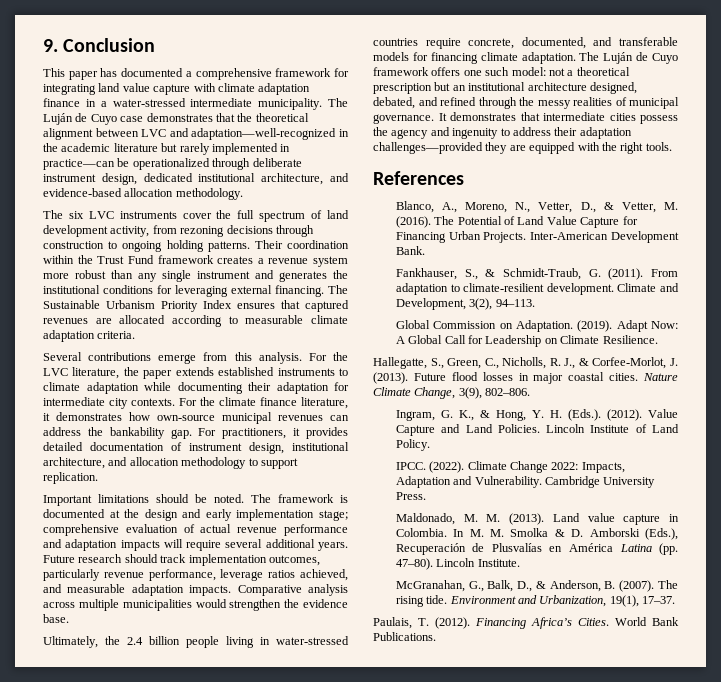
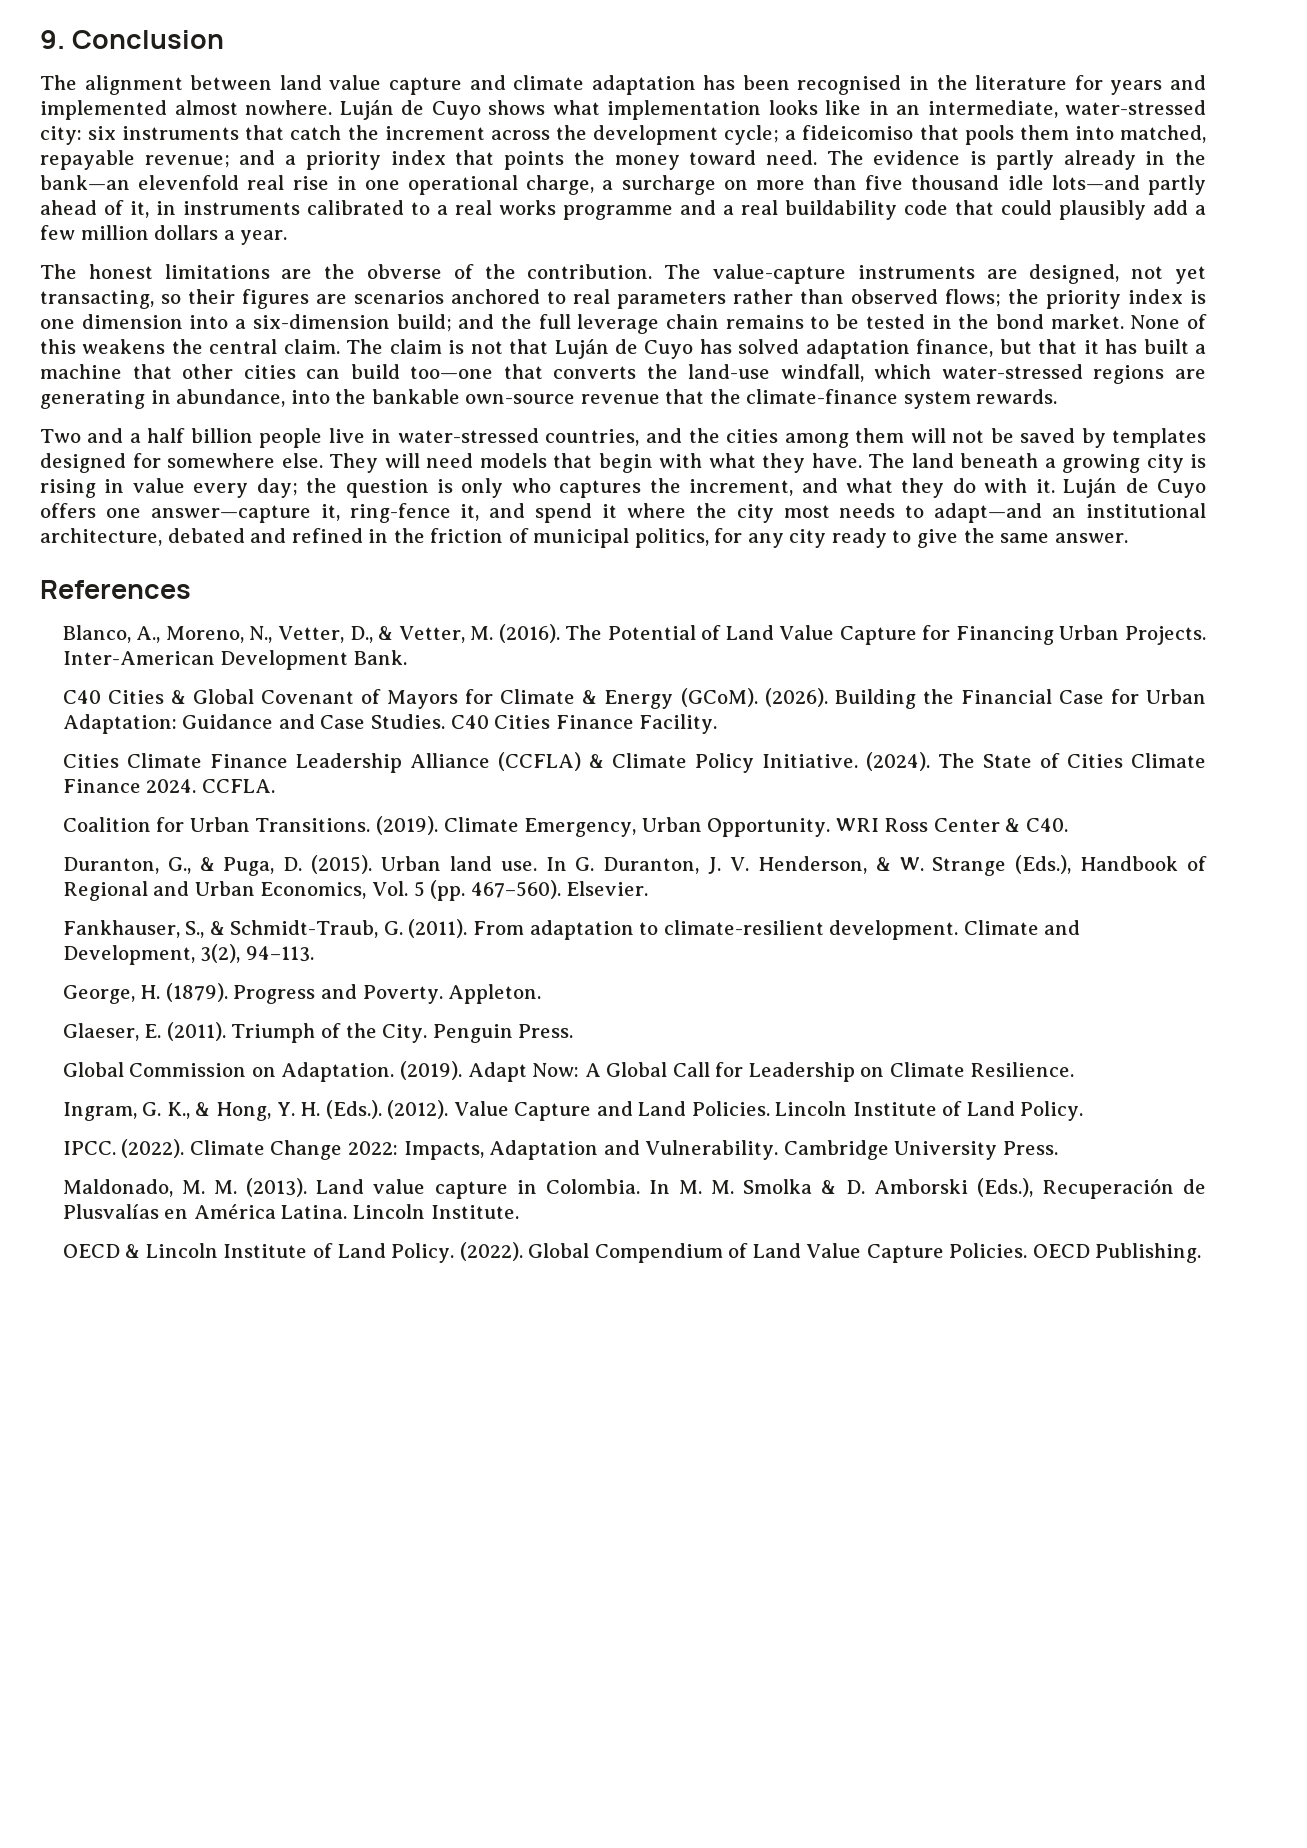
- This paper has documented a comprehensive framework for integrating land value capture with climate adaptation finance in a water-stressed intermediate municipality. The Luján de Cuyo case demonstrates that the theoretical alignment between LVC and adaptation—well-recognized in the academic literature but rarely implemented in practice—can be operationalized through deliberate instrument design, dedicated institutional architecture, and evidence-based allocation methodology.
- The six LVC instruments cover the full spectrum of land development activity, from rezoning decisions through construction to ongoing holding patterns. Their coordination within the Trust Fund framework creates a revenue system more robust than any single instrument and generates the institutional conditions for leveraging external financing. The Sustainable Urbanism Priority Index ensures that captured revenues are allocated according to measurable climate adaptation criteria.
- Several contributions emerge from this analysis. For the LVC literature, the paper extends established instruments to climate adaptation while documenting their adaptation for intermediate city contexts. For the climate finance literature, it demonstrates how own-source municipal revenues can address the bankability gap. For practitioners, it provides detailed documentation of instrument design, institutional architecture, and allocation methodology to support replication.
- Important limitations should be noted. The framework is documented at the design and early implementation stage; comprehensive evaluation of actual revenue performance and adaptation impacts will require several additional years. Future research should track implementation outcomes, particularly revenue performance, leverage ratios achieved, and measurable adaptation impacts. Comparative analysis across multiple municipalities would strengthen the evidence base.
- Ultimately, the 2.4 billion people living in water-stressed countries require concrete, documented, and transferable models for financing climate adaptation. The Luján de Cuyo framework offers one such model: not a theoretical prescription but an institutional architecture designed, debated, and refined through the messy realities of municipal governance. It demonstrates that intermediate cities possess the agency and ingenuity to address their adaptation challenges—provided they are equipped with the right tools.
+ The alignment between land value capture and climate adaptation has been recognised in the literature for years and implemented almost nowhere. Luján de Cuyo shows what implementation looks like in an intermediate, water-stressed city: six instruments that catch the increment across the development cycle; a fideicomiso that pools them into matched, repayable revenue; and a priority index that points the money toward need. The evidence is partly already in the bank—an elevenfold real rise in one operational charge, a surcharge on more than five thousand idle lots—and partly ahead of it, in instruments calibrated to a real works programme and a real buildability code that could plausibly add a few million dollars a year.
+ The honest limitations are the obverse of the contribution. The value-capture instruments are designed, not yet transacting, so their figures are scenarios anchored to real parameters rather than observed flows; the priority index is one dimension into a six-dimension build; and the full leverage chain remains to be tested in the bond market. None of this weakens the central claim. The claim is not that Luján de Cuyo has solved adaptation finance, but that it has built a machine that other cities can build too—one that converts the land-use windfall, which water-stressed regions are generating in abundance, into the bankable own-source revenue that the climate-finance system rewards.
+ Two and a half billion people live in water-stressed countries, and the cities among them will not be saved by templates designed for somewhere else. They will need models that begin with what they have. The land beneath a growing city is rising in value every day; the question is only who captures the increment, and what they do with it. Luján de Cuyo offers one answer—capture it, ring-fence it, and spend it where the city most needs to adapt—and an institutional architecture, debated and refined in the friction of municipal politics, for any city ready to give the same answer.
+ C40 Cities & Global Covenant of Mayors for Climate & Energy (GCoM). (2026). Building the Financial Case for Urban Adaptation: Guidance and Case Studies. C40 Cities Finance Facility.
+ Cities Climate Finance Leadership Alliance (CCFLA) & Climate Policy Initiative. (2024). The State of Cities Climate Finance 2024. CCFLA.
+ Coalition for Urban Transitions. (2019). Climate Emergency, Urban Opportunity. WRI Ross Center & C40.
+ Duranton, G., & Puga, D. (2015). Urban land use. In G. Duranton, J. V. Henderson, & W. Strange (Eds.), Handbook of Regional and Urban Economics, Vol. 5 (pp. 467–560). Elsevier.
+ George, H. (1879). Progress and Poverty. Appleton.
+ Glaeser, E. (2011). Triumph of the City. Penguin Press.
- Hallegatte, S., Green, C., Nicholls, R. J., & Corfee-Morlot, J. (2013). Future flood losses in major coastal cities. Nature Climate Change, 3(9), 802–806.
- In M. M. Smolka & D. Amborski (Eds.), Recuperación de Plusvalías en América Latina (pp. 47–80).
+ In M. M. Smolka & D. Amborski (Eds.), Recuperación de Plusvalías en América Latina.
- McGranahan, G., Balk, D., & Anderson, B. (2007). The rising tide. Environment and Urbanization, 19(1), 17–37.
- Paulais, T. (2012). Financing Africa’s Cities. World Bank Publications.
+ OECD & Lincoln Institute of Land Policy. (2022). Global Compendium of Land Value Capture Policies. OECD Publishing.

